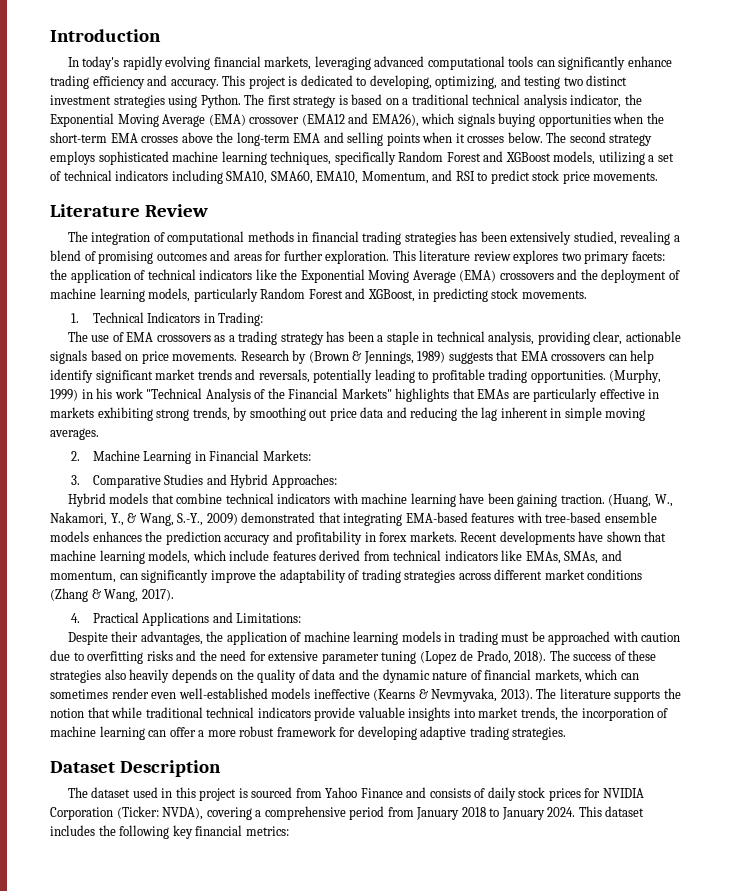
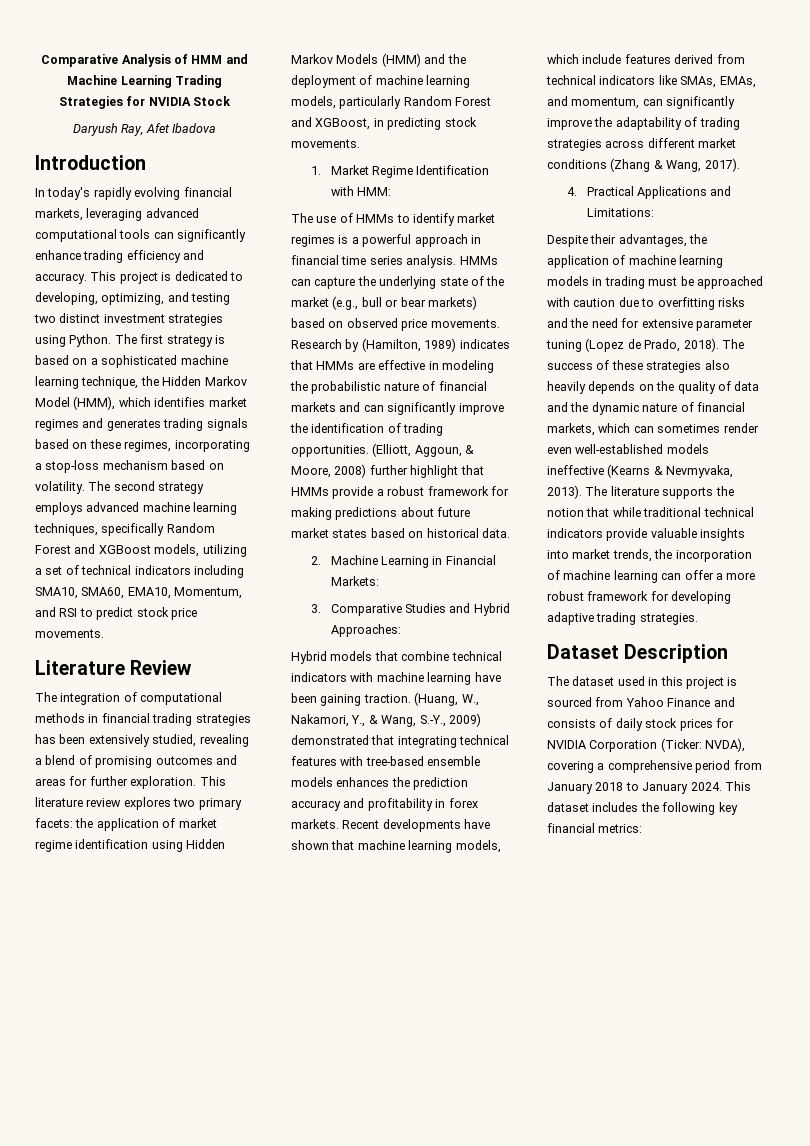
+ Comparative Analysis of HMM and Machine Learning Trading Strategies for NVIDIA Stock
+ Daryush Ray, Afet Ibadova
- The first strategy is based on a traditional technical analysis indicator, the Exponential Moving Average (EMA) crossover (EMA12 and EMA26), which signals buying opportunities when the short-term EMA crosses above the long-term EMA and selling points when it crosses below.
+ The first strategy is based on a sophisticated machine learning technique, the Hidden Markov Model (HMM), which identifies market regimes and generates trading signals based on these regimes, incorporating a stop-loss mechanism based on volatility.
- The second strategy employs sophisticated machine learning techniques, specifically Random Forest and XGBoost models, utilizing a set of technical indicators including SMA10, SMA60, EMA10, Momentum, and RSI to predict stock price movements.
+ The second strategy employs advanced machine learning techniques, specifically Random Forest and XGBoost models, utilizing a set of technical indicators including SMA10, SMA60, EMA10, Momentum, and RSI to predict stock price movements.
- This literature review explores two primary facets: the application of technical indicators like the Exponential Moving Average (EMA) crossovers and the deployment of machine learning models, particularly Random Forest and XGBoost, in predicting stock movements.
+ This literature review explores two primary facets: the application of market regime identification using Hidden Markov Models (HMM) and the deployment of machine learning models, particularly Random Forest and XGBoost, in predicting stock movements.
- 1. Technical Indicators in Trading:
- The use of EMA crossovers as a trading strategy has been a staple in technical analysis, providing clear, actionable signals based on price movements.
+ 1. Market Regime Identification with HMM:
+ The use of HMMs to identify market regimes is a powerful approach in financial time series analysis. HMMs can capture the underlying state of the market (e.g., bull or bear markets) based on observed price movements.
- Research by (Brown & Jennings, 1989) suggests that EMA crossovers can help identify significant market trends and reversals, potentially leading to profitable trading opportunities. (Murphy, 1999) in his work "Technical Analysis of the Financial Markets" highlights that EMAs are particularly effective in markets exhibiting strong trends, by smoothing out price data and reducing the lag inherent in simple moving averages.
+ Research by (Hamilton, 1989) indicates that HMMs are effective in modeling the probabilistic nature of financial markets and can significantly improve the identification of trading opportunities. (Elliott, Aggoun, & Moore, 2008) further highlight that HMMs provide a robust framework for making predictions about future market states based on historical data.
- (Huang, W., Nakamori, Y., & Wang, S.-Y., 2009) demonstrated that integrating EMA-based features with tree-based ensemble models enhances the prediction accuracy and profitability in forex markets.
+ (Huang, W., Nakamori, Y., & Wang, S.-Y., 2009) demonstrated that integrating technical features with tree-based ensemble models enhances the prediction accuracy and profitability in forex markets.
- Recent developments have shown that machine learning models, which include features derived from technical indicators like EMAs, SMAs, and momentum, can significantly improve the adaptability of trading strategies across different market conditions (Zhang & Wang, 2017).
+ Recent developments have shown that machine learning models, which include features derived from technical indicators like SMAs, EMAs, and momentum, can significantly improve the adaptability of trading strategies across different market conditions (Zhang & Wang, 2017).

